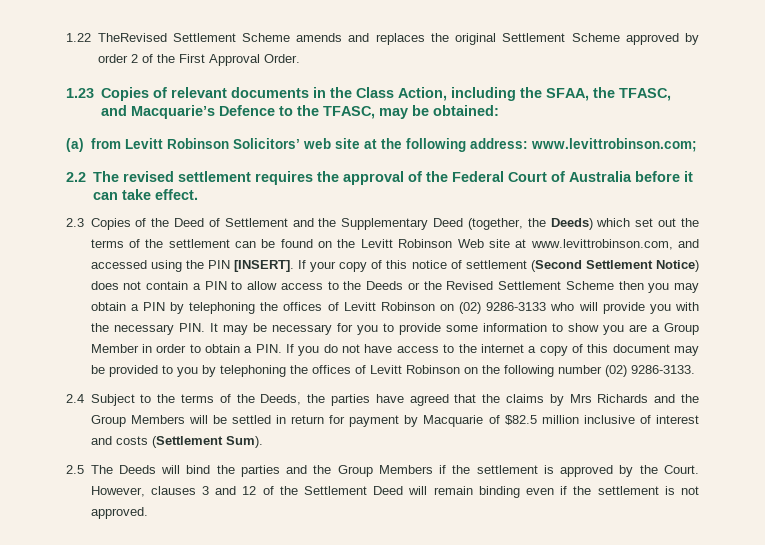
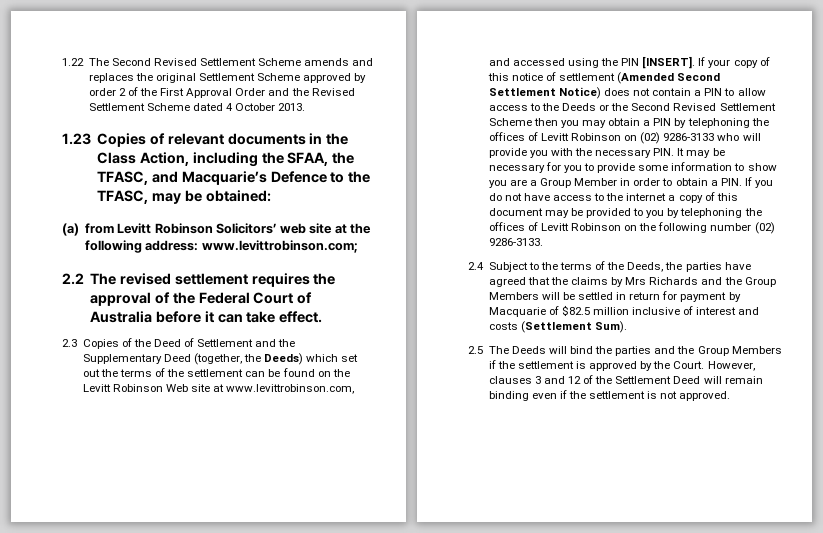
- 1.22 TheRevised Settlement Scheme amends and replaces the original Settlement Scheme approved by order 2 of the First Approval Order.
+ 1.22 The Second Revised Settlement Scheme amends and replaces the original Settlement Scheme approved by order 2 of the First Approval Order and the Revised Settlement Scheme dated 4 October 2013.
- If your copy of this notice of settlement (Second Settlement Notice) does not contain a PIN to allow access to the Deeds or the Revised Settlement Scheme then you may obtain a PIN by telephoning the offices of Levitt Robinson on (02) 9286-3133 who will provide you with the necessary PIN. It may be necessary for you to provide some information to show you are a Group Member in order to obtain a PIN. If you do not have access to the internet a copy of this document may be provided to you by telephoning the offices of Levitt Robinson on the following number (02) 9286-3133.
+ If your copy of this notice of settlement (Amended Second Settlement Notice) does not contain a PIN to allow access to the Deeds or the Second Revised Settlement Scheme then you may obtain a PIN by telephoning the offices of Levitt Robinson on (02) 9286-3133 who will provide you with the necessary PIN. It may be necessary for you to provide some information to show you are a Group Member in order to obtain a PIN. If you do not have access to the internet a copy of this document may be provided to you by telephoning the offices of Levitt Robinson on the following number (02) 9286-3133.

